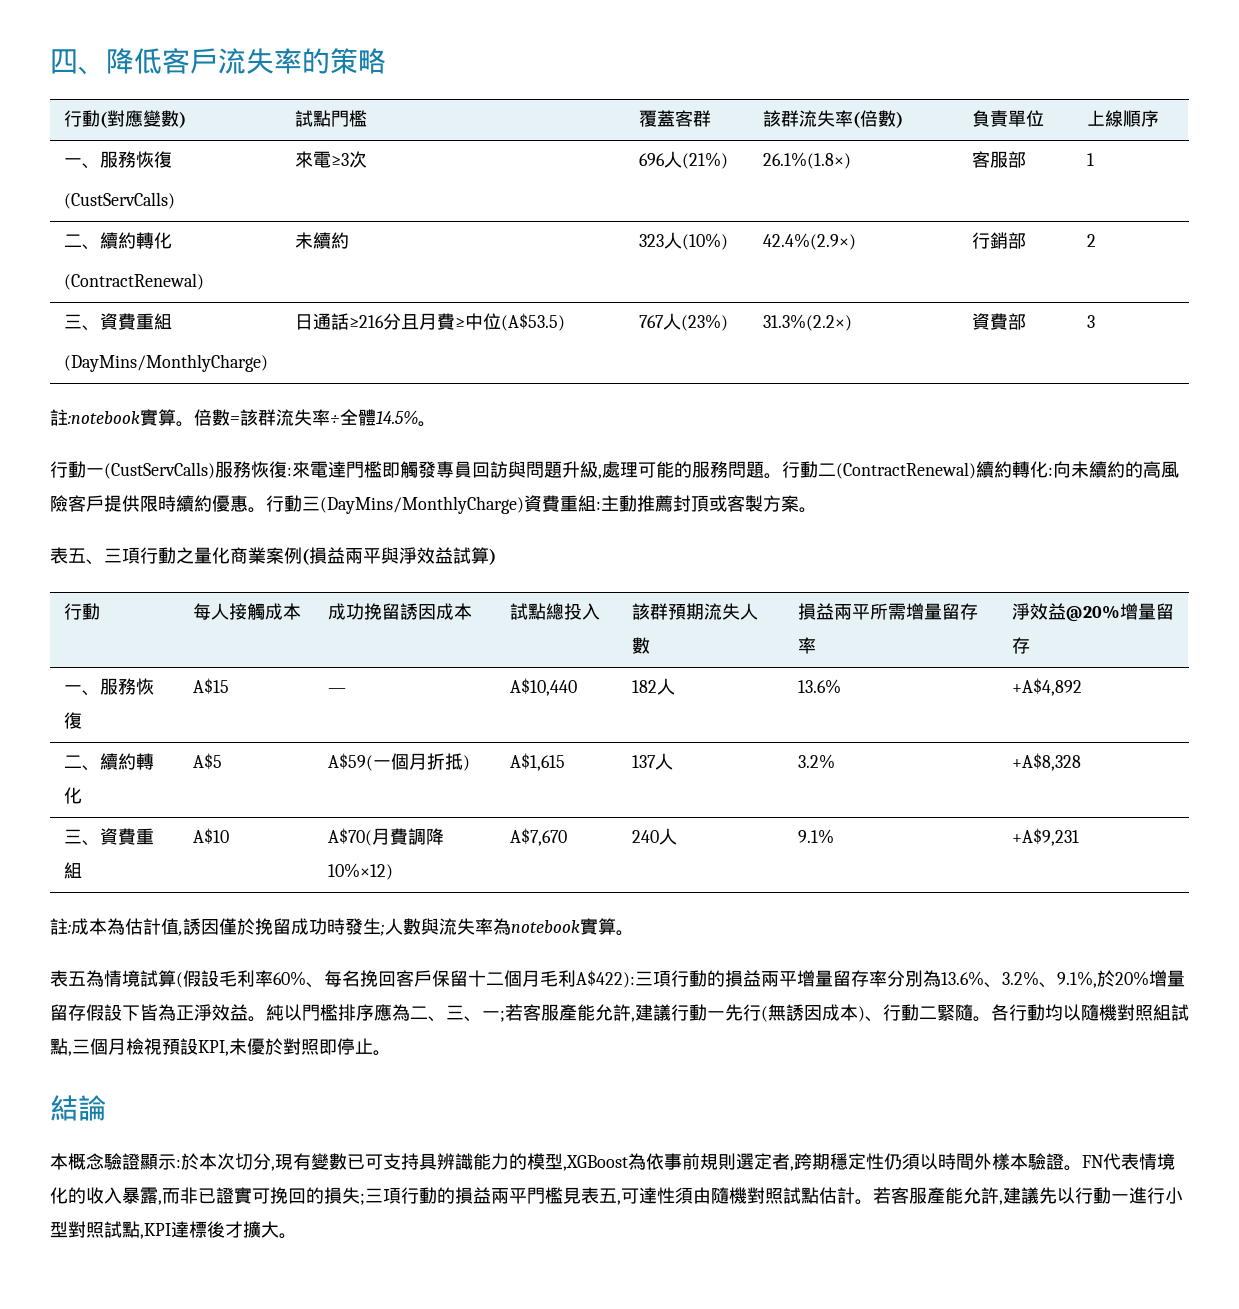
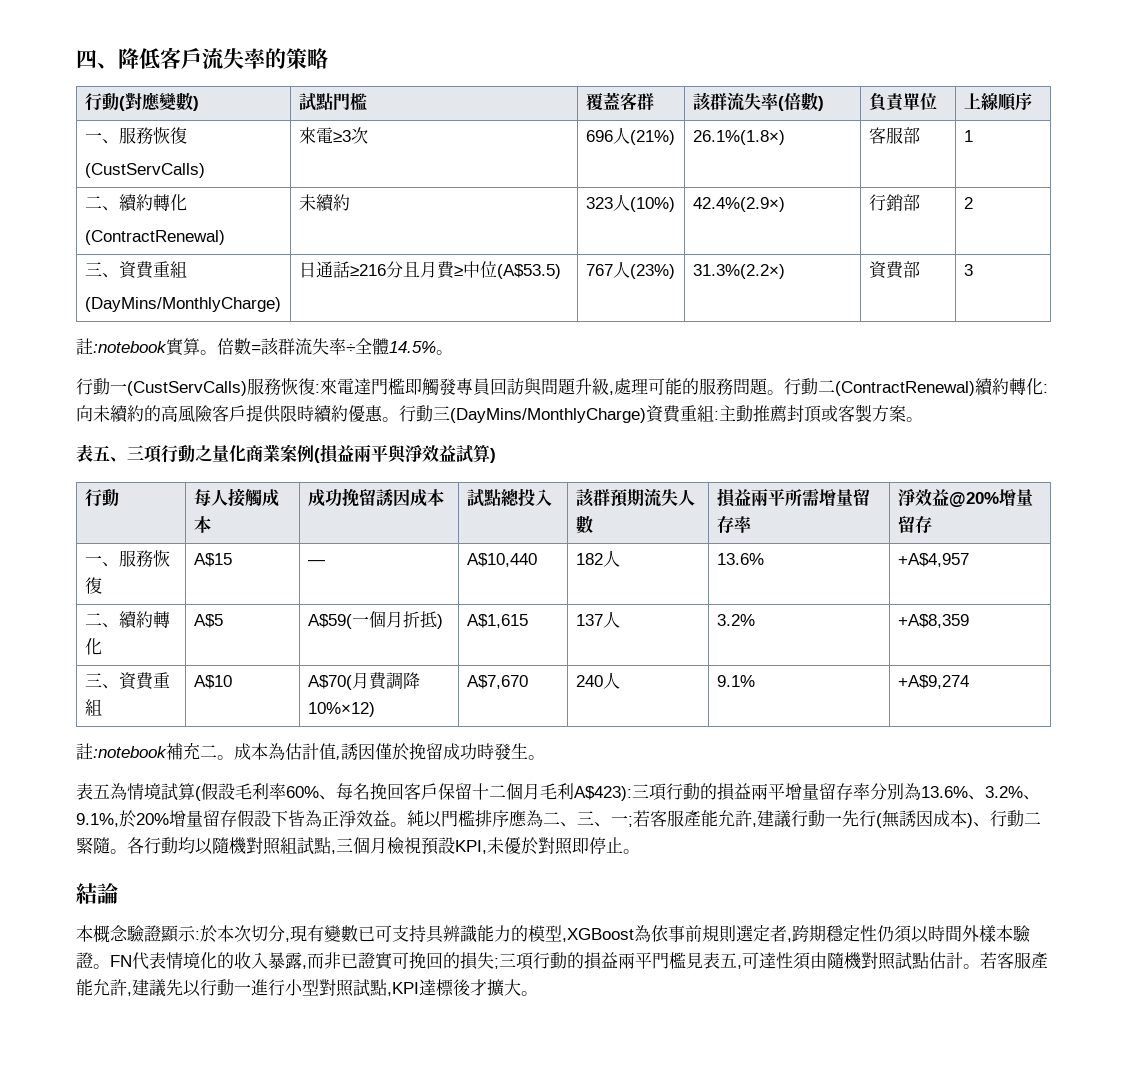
- 一、服務恢復 | A$15 | — | A$10,440 | 182人 | 13.6% | +A$4,892
+ 一、服務恢復 | A$15 | — | A$10,440 | 182人 | 13.6% | +A$4,957
- 二、續約轉化 | A$5 | A$59(一個月折抵) | A$1,615 | 137人 | 3.2% | +A$8,328
+ 二、續約轉化 | A$5 | A$59(一個月折抵) | A$1,615 | 137人 | 3.2% | +A$8,359
- 三、資費重組 | A$10 | A$70(月費調降10%×12) | A$7,670 | 240人 | 9.1% | +A$9,231
- 註:成本為估計值,誘因僅於挽留成功時發生;人數與流失率為notebook實算。
+ 三、資費重組 | A$10 | A$70(月費調降10%×12) | A$7,670 | 240人 | 9.1% | +A$9,274
+ 註:notebook補充二。成本為估計值,誘因僅於挽留成功時發生。
- 表五為情境試算(假設毛利率60%、每名挽回客戶保留十二個月毛利A$422):三項行動的損益兩平增量留存率分別為13.6%、3.2%、9.1%,於20%增量留存假設下皆為正淨效益。
+ 表五為情境試算(假設毛利率60%、每名挽回客戶保留十二個月毛利A$423):三項行動的損益兩平增量留存率分別為13.6%、3.2%、9.1%,於20%增量留存假設下皆為正淨效益。

